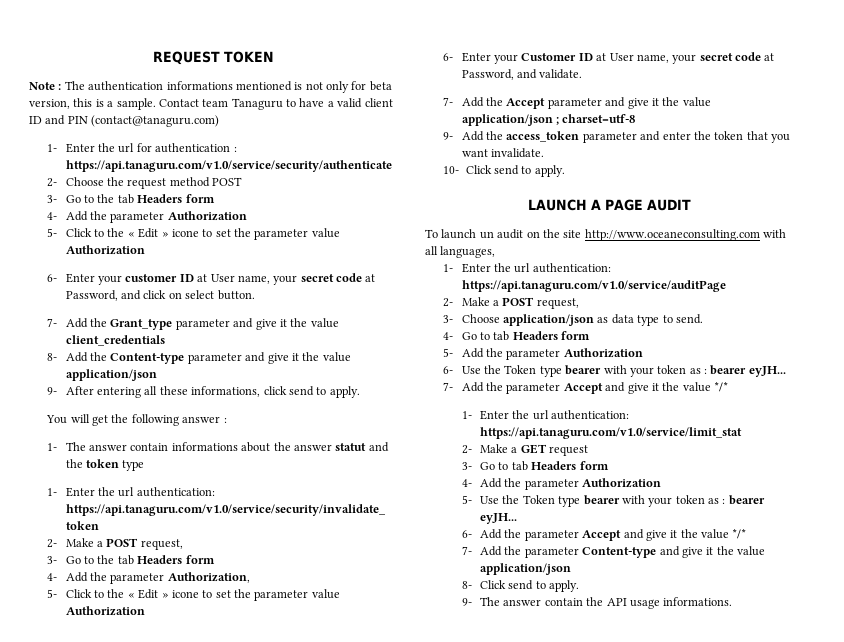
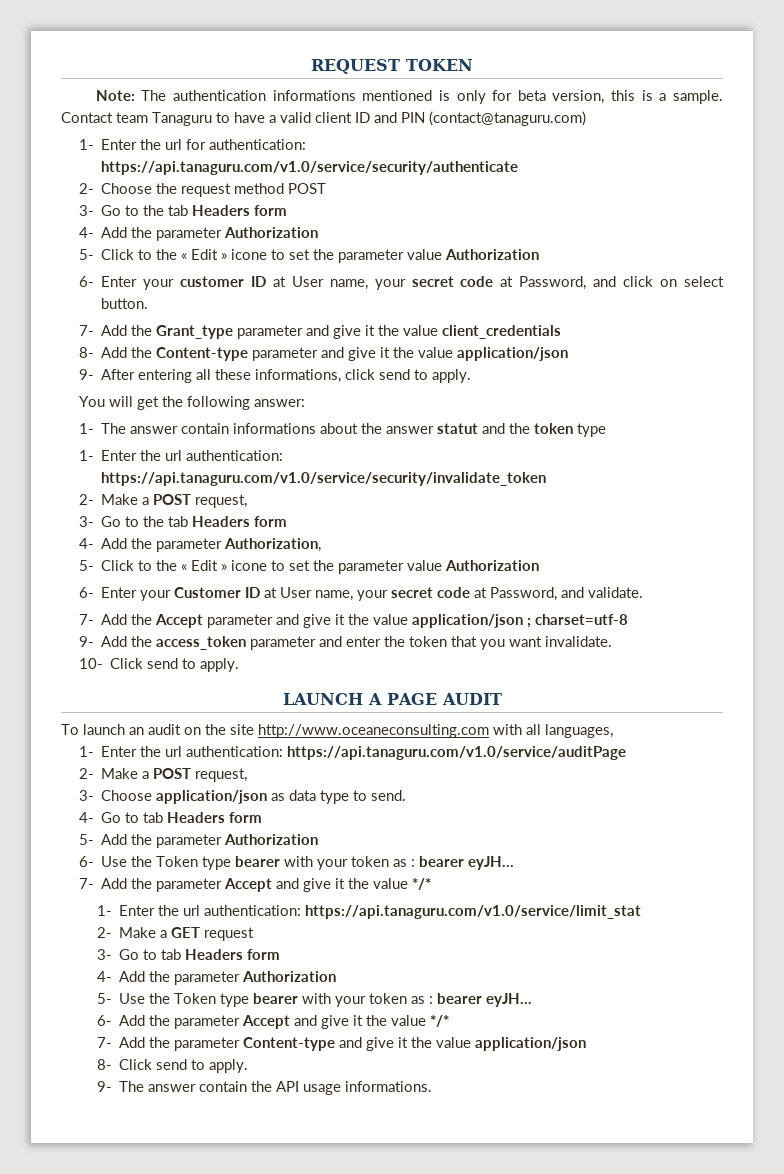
- Note : The authentication informations mentioned is not only for beta version, this is a sample.
+ Note: The authentication informations mentioned is only for beta version, this is a sample.
- 1- Enter the url for authentication : https://api.tanaguru.com/v1.0/service/security/authenticate
+ 1- Enter the url for authentication: https://api.tanaguru.com/v1.0/service/security/authenticate
- You will get the following answer :
+ You will get the following answer:
- To launch un audit on the site http://www.oceaneconsulting.com with all languages,
+ To launch an audit on the site http://www.oceaneconsulting.com with all languages,

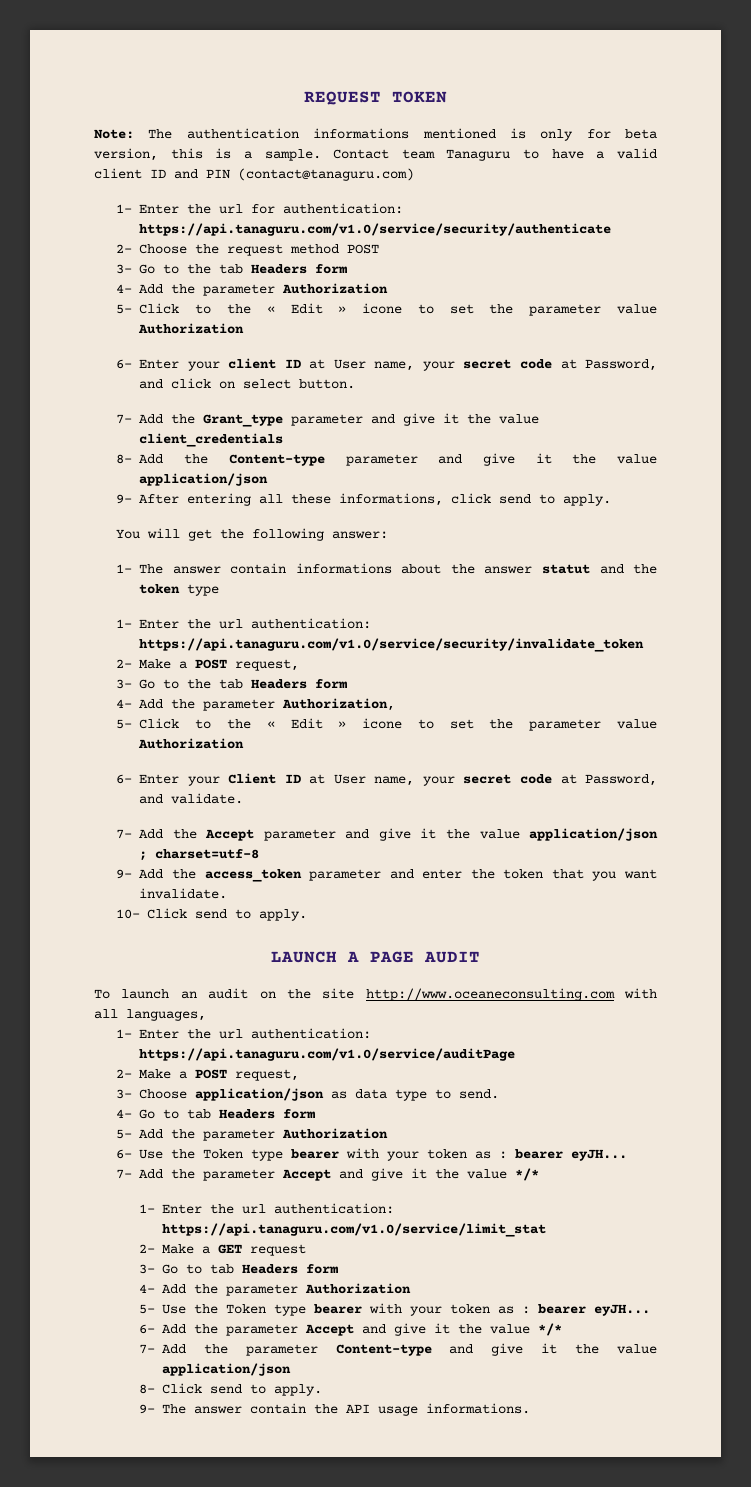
- 6- Enter your customer ID at User name, your secret code at Password, and click on select button.
+ 6- Enter your client ID at User name, your secret code at Password, and click on select button.
- 6- Enter your Customer ID at User name, your secret code at Password, and validate.
+ 6- Enter your Client ID at User name, your secret code at Password, and validate.

